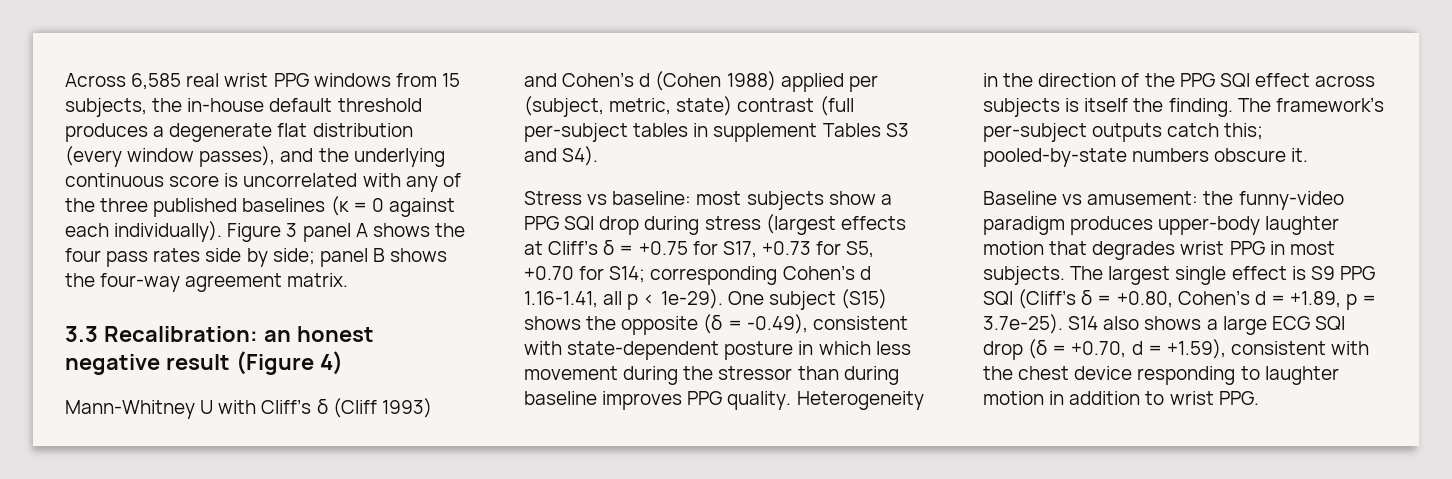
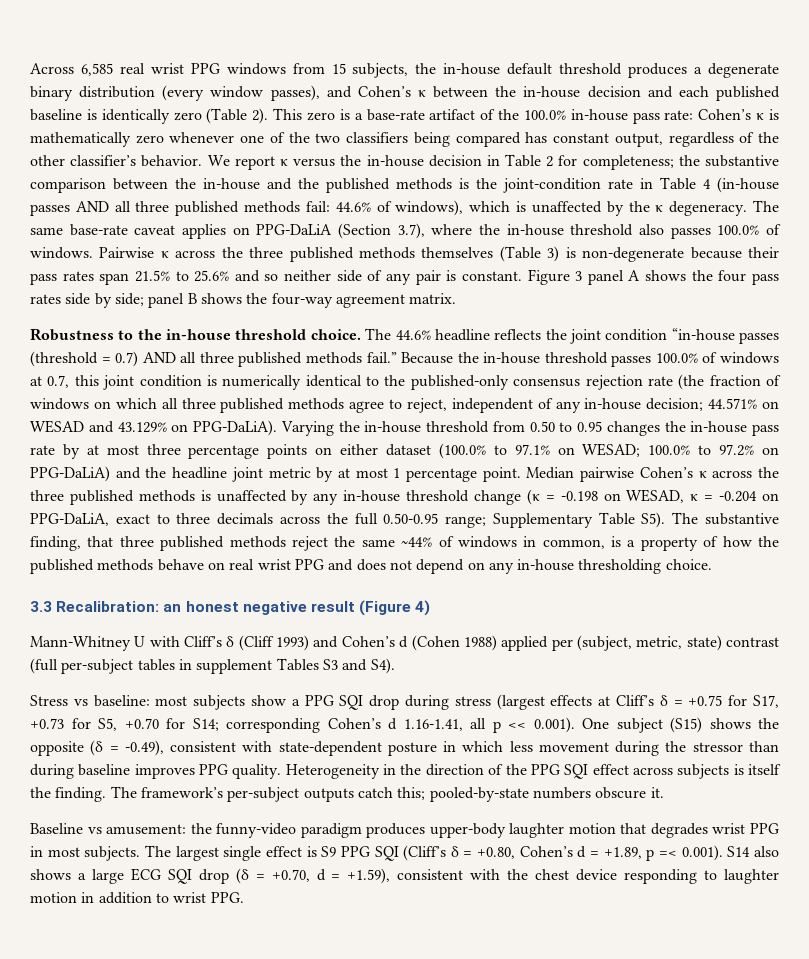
- Across 6,585 real wrist PPG windows from 15 subjects, the in-house default threshold produces a degenerate flat distribution (every window passes), and the underlying continuous score is uncorrelated with any of the three published baselines (κ = 0 against each individually).
+ Across 6,585 real wrist PPG windows from 15 subjects, the in-house default threshold produces a degenerate binary distribution (every window passes), and Cohen’s κ between the in-house decision and each published baseline is identically zero (Table 2). This zero is a base-rate artifact of the 100.0% in-house pass rate: Cohen’s κ is mathematically zero whenever one of the two classifiers being compared has constant output, regardless of the other classifier’s behavior. We report κ versus the in-house decision in Table 2 for completeness; the substantive comparison between the in-house and the published methods is the joint-condition rate in Table 4 (in-house passes AND all three published methods fail: 44.6% of windows), which is unaffected by the κ degeneracy. The same base-rate caveat applies on PPG-DaLiA (Section 3.7), where the in-house threshold also passes 100.0% of windows. Pairwise κ across the three published methods themselves (Table 3) is non-degenerate because their pass rates span 21.5% to 25.6% and so neither side of any pair is constant.
+ Robustness to the in-house threshold choice. The 44.6% headline reflects the joint condition “in-house passes (threshold = 0.7) AND all three published methods fail.” Because the in-house threshold passes 100.0% of windows at 0.7, this joint condition is numerically identical to the published-only consensus rejection rate (the fraction of windows on which all three published methods agree to reject, independent of any in-house decision; 44.571% on WESAD and 43.129% on PPG-DaLiA). Varying the in-house threshold from 0.50 to 0.95 changes the in-house pass rate by at most three percentage points on either dataset (100.0% to 97.1% on WESAD; 100.0% to 97.2% on PPG-DaLiA) and the headline joint metric by at most 1 percentage point. Median pairwise Cohen’s κ across the three published methods is unaffected by any in-house threshold change (κ = -0.198 on WESAD, κ = -0.204 on PPG-DaLiA, exact to three decimals across the full 0.50-0.95 range; Supplementary Table S5). The substantive finding, that three published methods reject the same ~44% of windows in common, is a property of how the published methods behave on real wrist PPG and does not depend on any in-house thresholding choice.
- Stress vs baseline: most subjects show a PPG SQI drop during stress (largest effects at Cliff’s δ = +0.75 for S17, +0.73 for S5, +0.70 for S14; corresponding Cohen’s d 1.16-1.41, all p < 1e-29). One subject (S15) shows the opposite (δ = -0.49), consistent with state-dependent posture in which less movement during the stressor than during baseline improves PPG quality.
+ Stress vs baseline: most subjects show a PPG SQI drop during stress (largest effects at Cliff’s δ = +0.75 for S17, +0.73 for S5, +0.70 for S14; corresponding Cohen’s d 1.16-1.41, all p << 0.001). One subject (S15) shows the opposite (δ = -0.49), consistent with state-dependent posture in which less movement during the stressor than during baseline improves PPG quality.
- The largest single effect is S9 PPG SQI (Cliff’s δ = +0.80, Cohen’s d = +1.89, p = 3.7e-25). S14 also shows a large ECG SQI drop (δ = +0.70, d = +1.59), consistent with the chest device responding to laughter motion in addition to wrist PPG.
+ The largest single effect is S9 PPG SQI (Cliff’s δ = +0.80, Cohen’s d = +1.89, p =< 0.001). S14 also shows a large ECG SQI drop (δ = +0.70, d = +1.59), consistent with the chest device responding to laughter motion in addition to wrist PPG.

